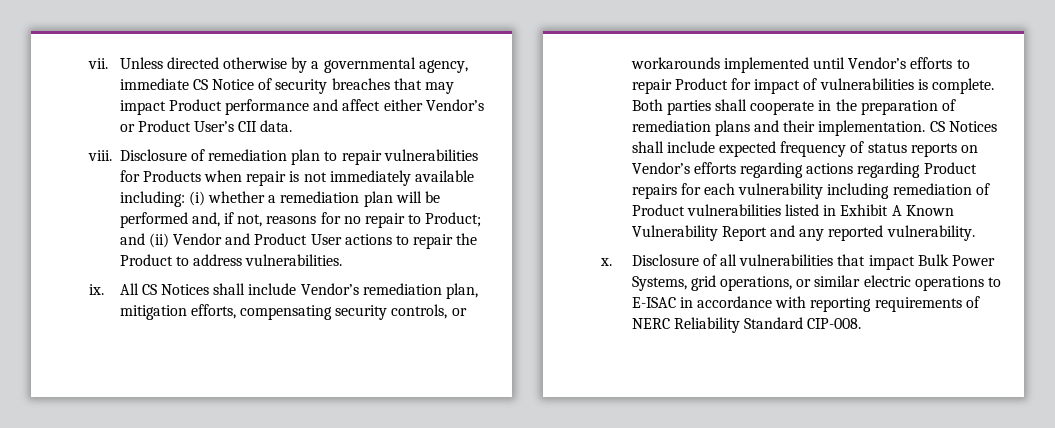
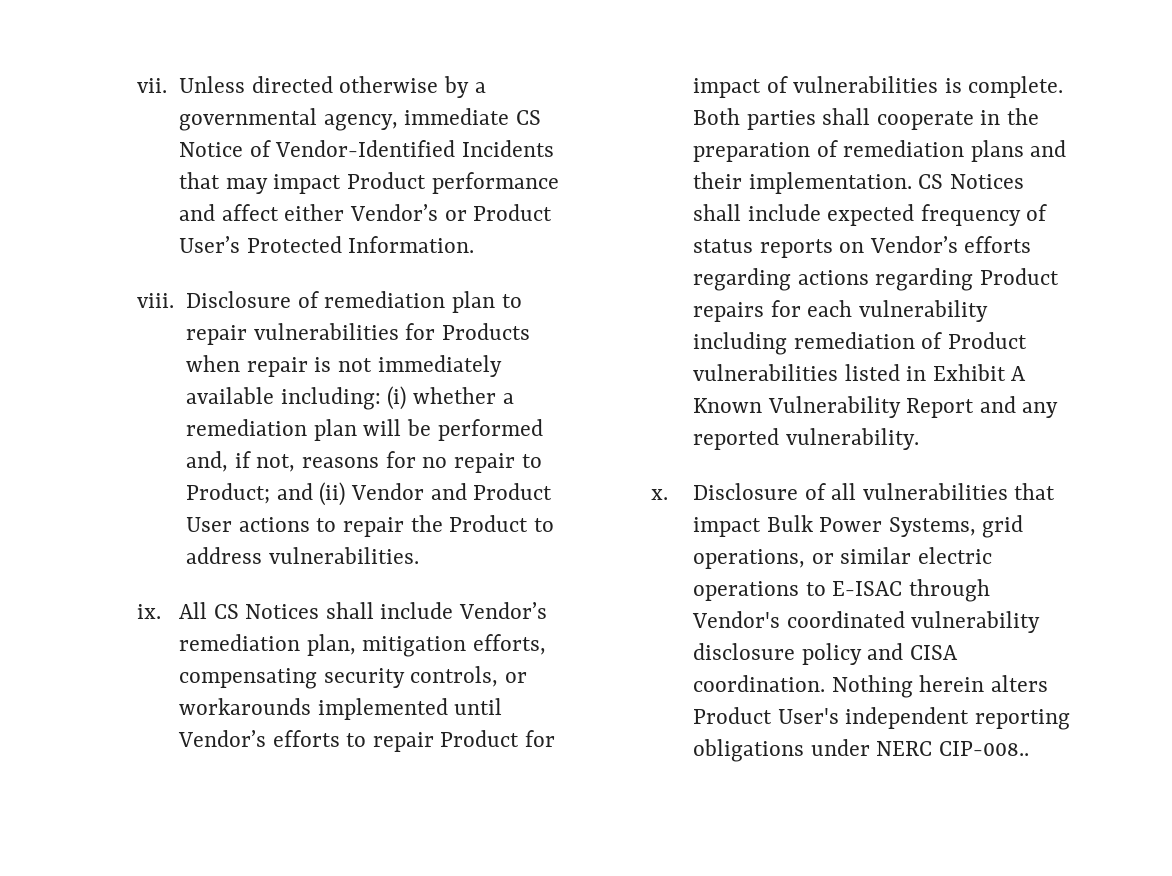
- Unless directed otherwise by a governmental agency, immediate CS Notice of security breaches that may impact Product performance and affect either Vendor’s or Product User’s CII data.
+ Unless directed otherwise by a governmental agency, immediate CS Notice of Vendor-Identified Incidents that may impact Product performance and affect either Vendor’s or Product User’s Protected Information.
- Disclosure of all vulnerabilities that impact Bulk Power Systems, grid operations, or similar electric operations to E-ISAC in accordance with reporting requirements of NERC Reliability Standard CIP-008.
+ Disclosure of all vulnerabilities that impact Bulk Power Systems, grid operations, or similar electric operations to E-ISAC through Vendor's coordinated vulnerability disclosure policy and CISA coordination. Nothing herein alters Product User's independent reporting obligations under NERC CIP-008..

